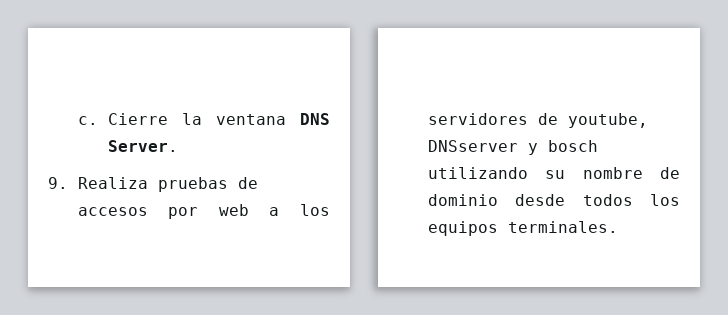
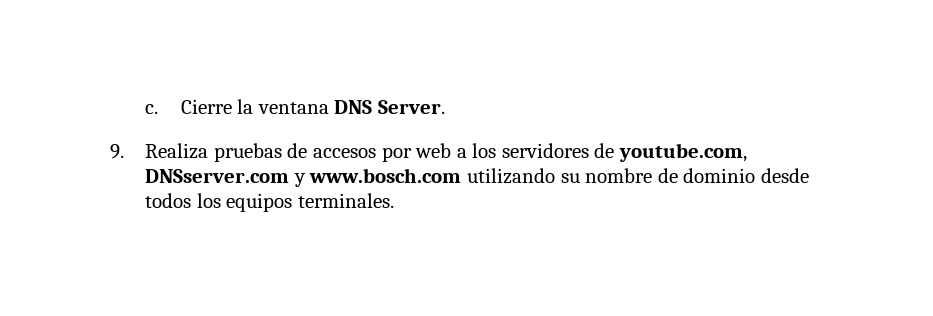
- 9. Realiza pruebas de accesos por web a los servidores de youtube, DNSserver y bosch utilizando su nombre de dominio desde todos los equipos terminales.
+ 9. Realiza pruebas de accesos por web a los servidores de youtube.com, DNSserver.com y www.bosch.com utilizando su nombre de dominio desde todos los equipos terminales.

